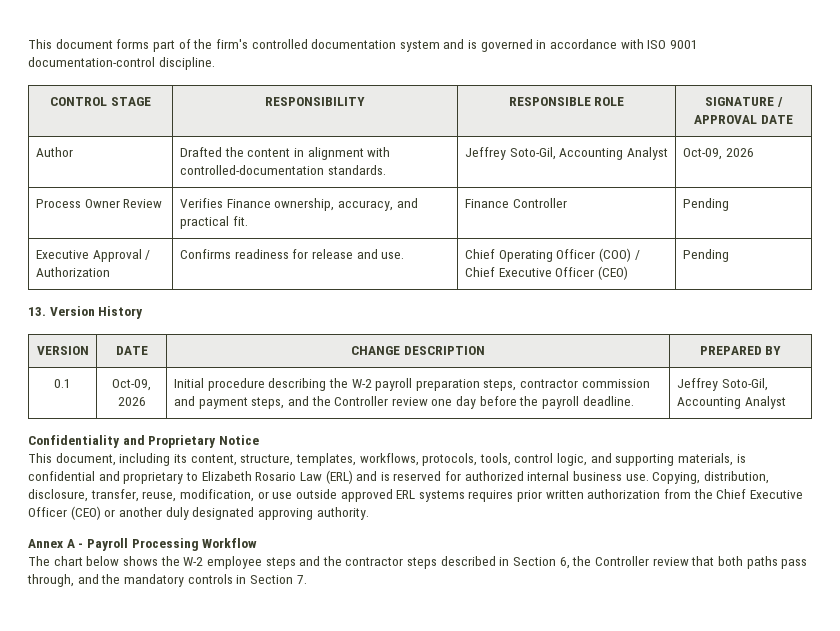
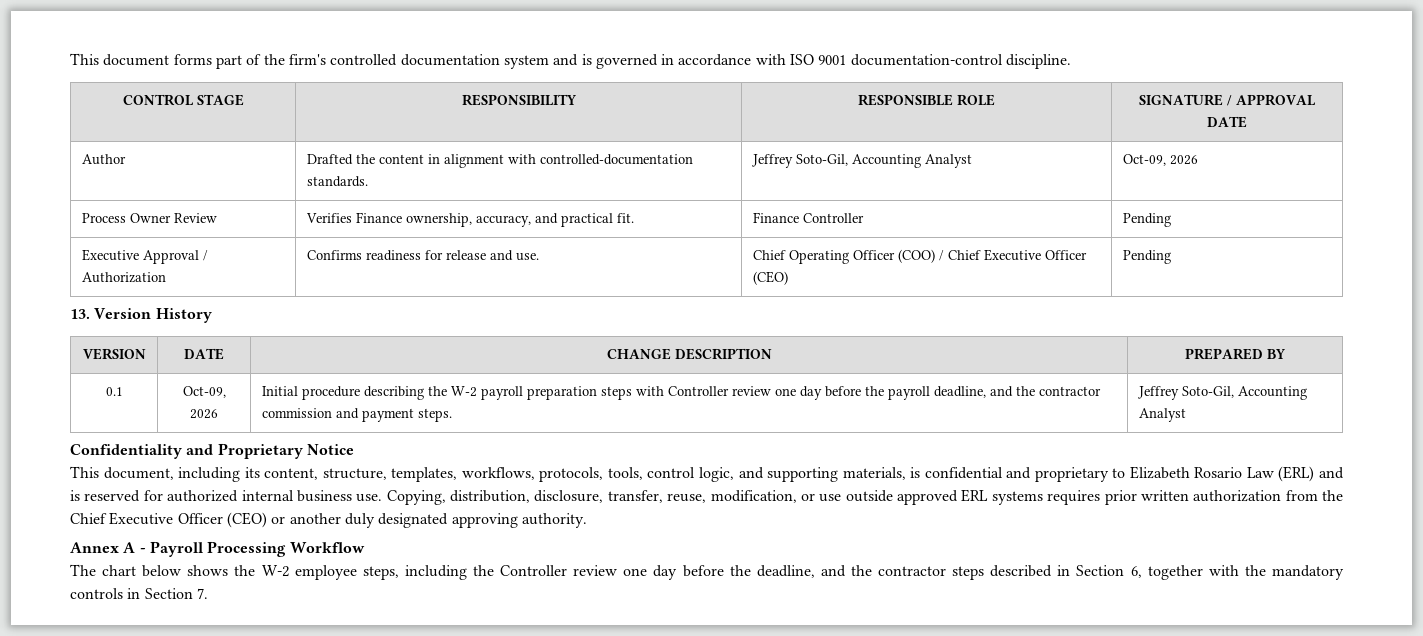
- 0.1 | Oct-09, 2026 | Initial procedure describing the W-2 payroll preparation steps, contractor commission and payment steps, and the Controller review one day before the payroll deadline. | Jeffrey Soto-Gil, Accounting Analyst
+ 0.1 | Oct-09, 2026 | Initial procedure describing the W-2 payroll preparation steps with Controller review one day before the payroll deadline, and the contractor commission and payment steps. | Jeffrey Soto-Gil, Accounting Analyst
- The chart below shows the W-2 employee steps and the contractor steps described in Section 6, the Controller review that both paths pass through, and the mandatory controls in Section 7.
+ The chart below shows the W-2 employee steps, including the Controller review one day before the deadline, and the contractor steps described in Section 6, together with the mandatory controls in Section 7.

